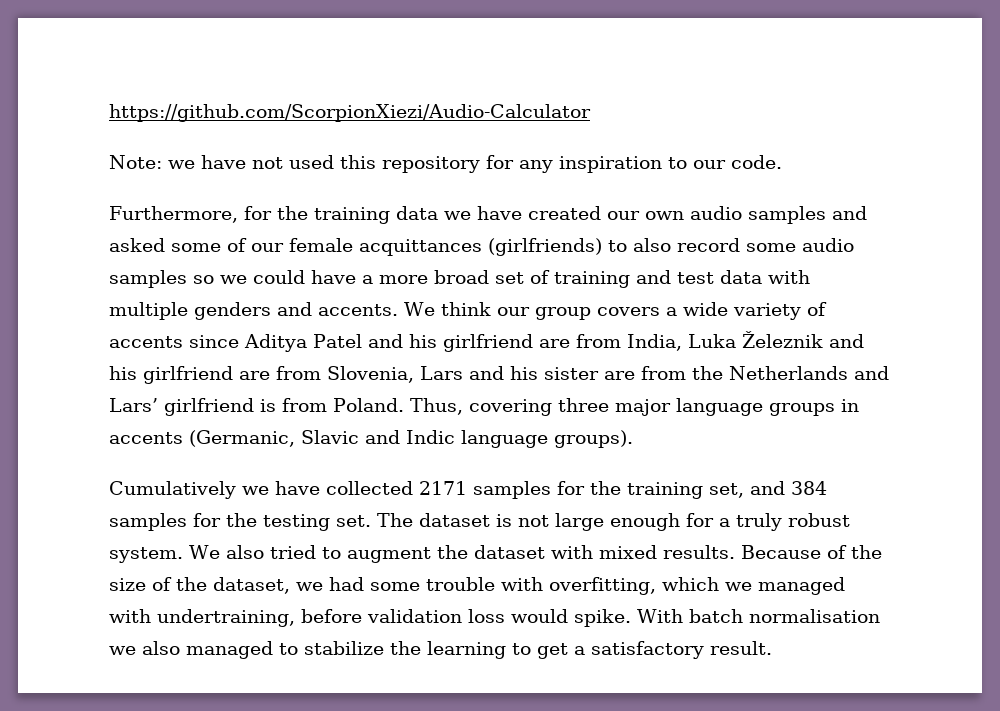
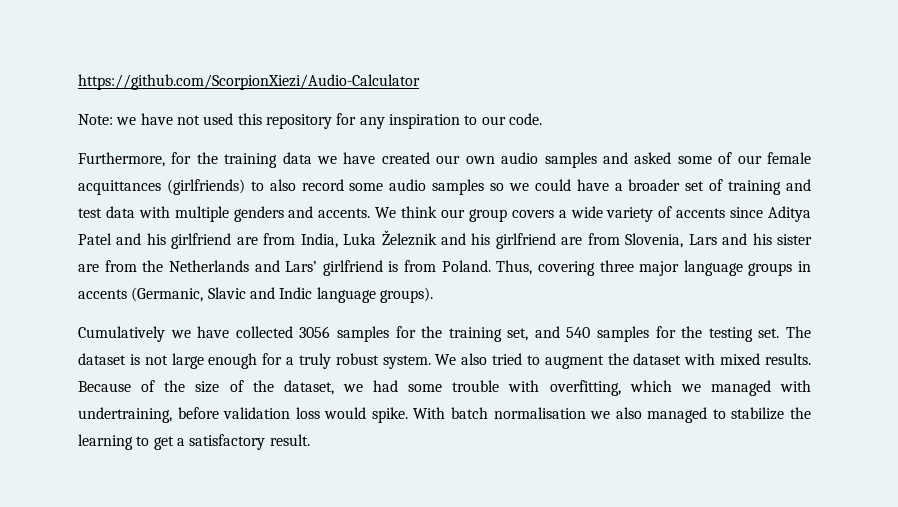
- Furthermore, for the training data we have created our own audio samples and asked some of our female acquittances (girlfriends) to also record some audio samples so we could have a more broad set of training and test data with multiple genders and accents.
+ Furthermore, for the training data we have created our own audio samples and asked some of our female acquittances (girlfriends) to also record some audio samples so we could have a broader set of training and test data with multiple genders and accents.
- Cumulatively we have collected 2171 samples for the training set, and 384 samples for the testing set.
+ Cumulatively we have collected 3056 samples for the training set, and 540 samples for the testing set.

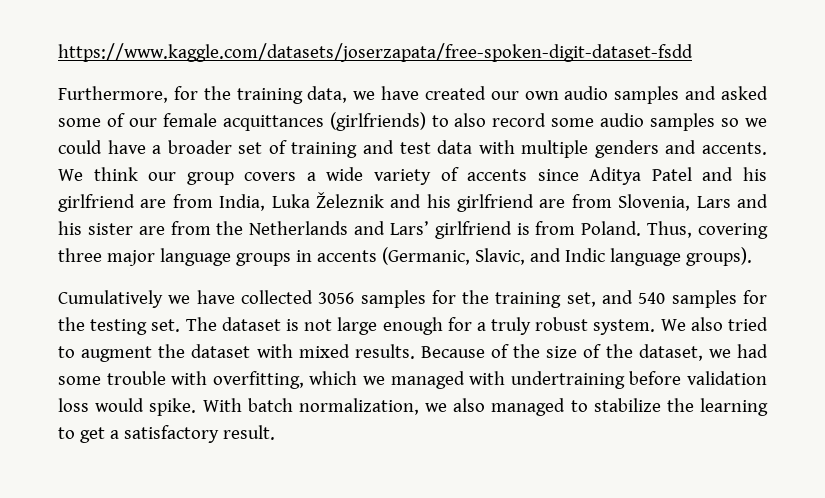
- https://github.com/ScorpionXiezi/Audio-Calculator
- Note: we have not used this repository for any inspiration to our code.
+ https://www.kaggle.com/datasets/joserzapata/free-spoken-digit-dataset-fsdd
- Furthermore, for the training data we have created our own audio samples and asked some of our female acquittances (girlfriends) to also record some audio samples so we could have a broader set of training and test data with multiple genders and accents.
+ Furthermore, for the training data, we have created our own audio samples and asked some of our female acquittances (girlfriends) to also record some audio samples so we could have a broader set of training and test data with multiple genders and accents.
- Thus, covering three major language groups in accents (Germanic, Slavic and Indic language groups).
+ Thus, covering three major language groups in accents (Germanic, Slavic, and Indic language groups).
- Because of the size of the dataset, we had some trouble with overfitting, which we managed with undertraining, before validation loss would spike.
+ Because of the size of the dataset, we had some trouble with overfitting, which we managed with undertraining before validation loss would spike.
- With batch normalisation we also managed to stabilize the learning to get a satisfactory result.
+ With batch normalization, we also managed to stabilize the learning to get a satisfactory result.

